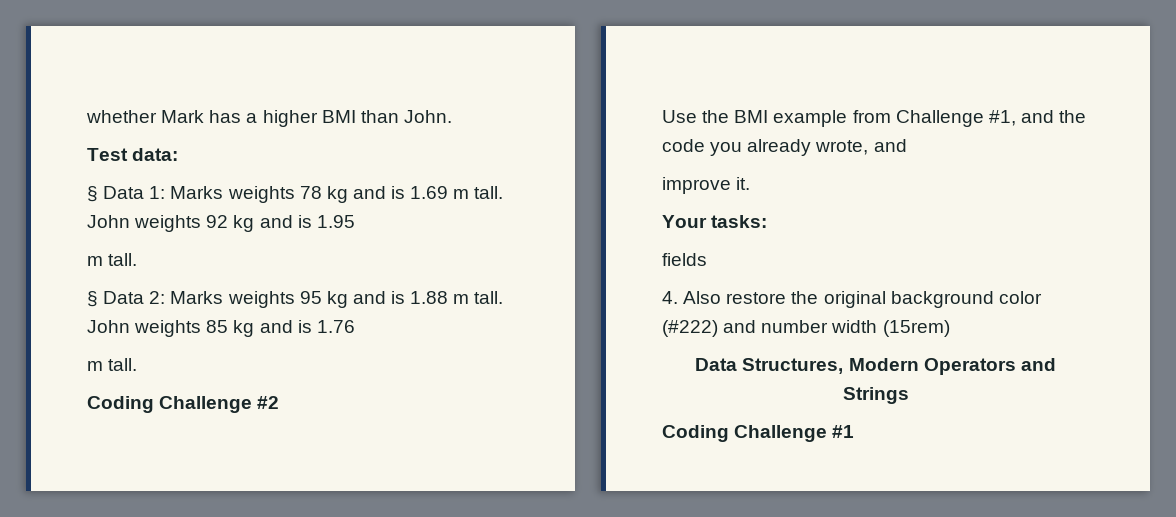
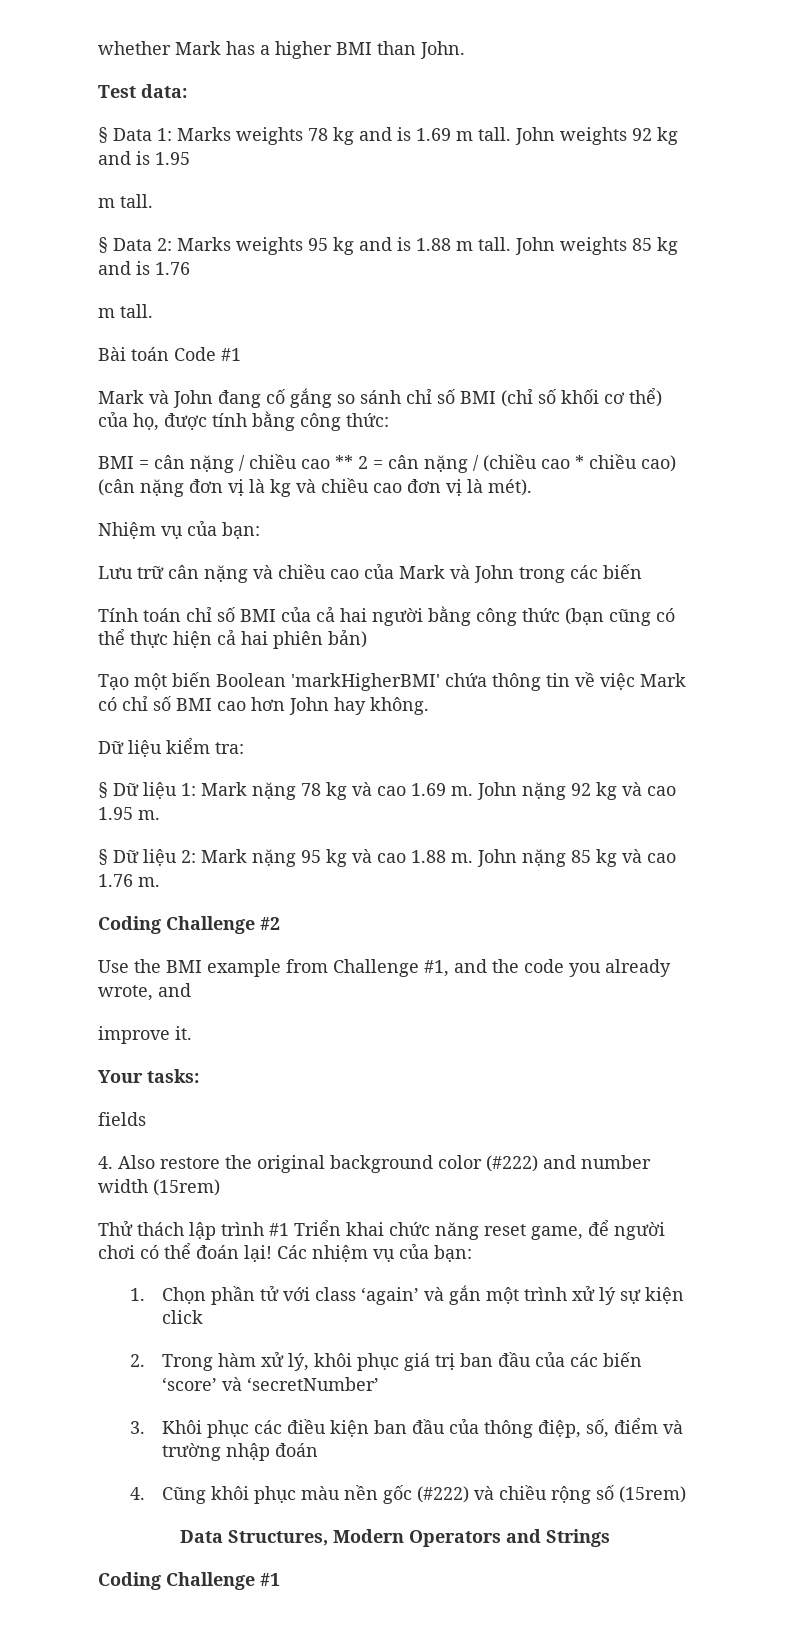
+ Bài toán Code #1
+ Mark và John đang cố gắng so sánh chỉ số BMI (chỉ số khối cơ thể) của họ, được tính bằng công thức:
+ BMI = cân nặng / chiều cao ** 2 = cân nặng / (chiều cao * chiều cao) (cân nặng đơn vị là kg và chiều cao đơn vị là mét).
+ Nhiệm vụ của bạn:
+ Lưu trữ cân nặng và chiều cao của Mark và John trong các biến
+ Tính toán chỉ số BMI của cả hai người bằng công thức (bạn cũng có thể thực hiện cả hai phiên bản)
+ Tạo một biến Boolean 'markHigherBMI' chứa thông tin về việc Mark có chỉ số BMI cao hơn John hay không.
+ Dữ liệu kiểm tra:
+ § Dữ liệu 1: Mark nặng 78 kg và cao 1.69 m. John nặng 92 kg và cao 1.95 m.
+ § Dữ liệu 2: Mark nặng 95 kg và cao 1.88 m. John nặng 85 kg và cao 1.76 m.
+ Thử thách lập trình #1 Triển khai chức năng reset game, để người chơi có thể đoán lại! Các nhiệm vụ của bạn:
+ 1. Chọn phần tử với class ‘again’ và gắn một trình xử lý sự kiện click
+ 2. Trong hàm xử lý, khôi phục giá trị ban đầu của các biến ‘score’ và ‘secretNumber’
+ 3. Khôi phục các điều kiện ban đầu của thông điệp, số, điểm và trường nhập đoán
+ 4. Cũng khôi phục màu nền gốc (#222) và chiều rộng số (15rem)

